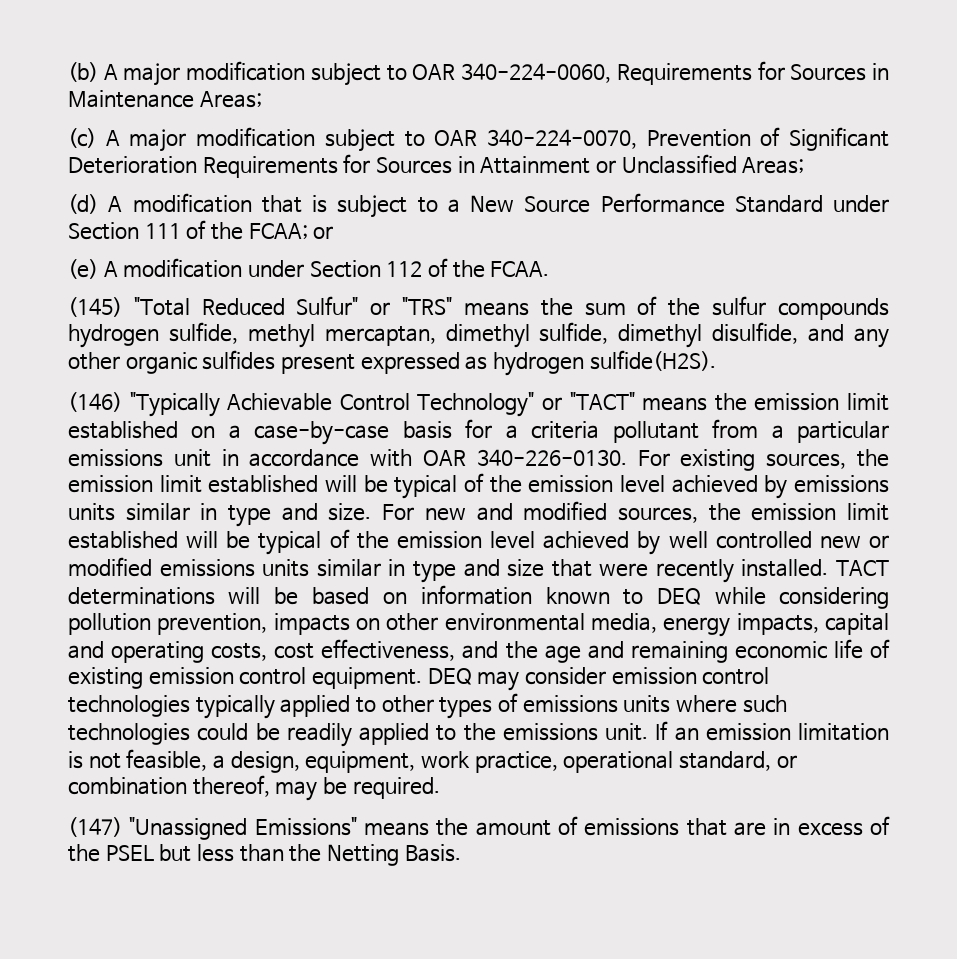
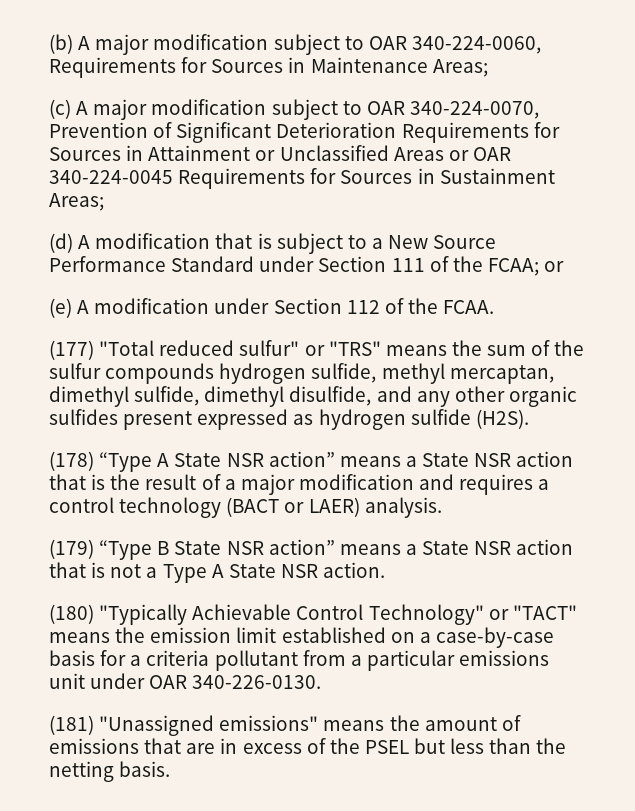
- (c) A major modification subject to OAR 340-224-0070, Prevention of Significant Deterioration Requirements for Sources in Attainment or Unclassified Areas;
+ (c) A major modification subject to OAR 340-224-0070, Prevention of Significant Deterioration Requirements for Sources in Attainment or Unclassified Areas or OAR 340-224-0045 Requirements for Sources in Sustainment Areas;
- (145) "Total Reduced Sulfur" or "TRS" means the sum of the sulfur compounds hydrogen sulfide, methyl mercaptan, dimethyl sulfide, dimethyl disulfide, and any other organic sulfides present expressed as hydrogen sulfide(H2S).
- (146) "Typically Achievable Control Technology" or "TACT" means the emission limit established on a case-by-case basis for a criteria pollutant from a particular emissions unit in accordance with OAR 340-226-0130. For existing sources, the emission limit established will be typical of the emission level achieved by emissions units similar in type and size. For new and modified sources, the emission limit established will be typical of the emission level achieved by well controlled new or modified emissions units similar in type and size that were recently installed. TACT determinations will be based on information known to DEQ while considering pollution prevention, impacts on other environmental media, energy impacts, capital and operating costs, cost effectiveness, and the age and remaining economic life of existing emission control equipment. DEQ may consider emission control technologies typically applied to other types of emissions units where such technologies could be readily applied to the emissions unit. If an emission limitation is not feasible, a design, equipment, work practice, operational standard, or combination thereof, may be required.
- (147) "Unassigned Emissions" means the amount of emissions that are in excess of the PSEL but less than the Netting Basis.
+ (177) "Total reduced sulfur" or "TRS" means the sum of the sulfur compounds hydrogen sulfide, methyl mercaptan, dimethyl sulfide, dimethyl disulfide, and any other organic sulfides present expressed as hydrogen sulfide (H2S).
+ (178) “Type A State NSR action” means a State NSR action that is the result of a major modification and requires a control technology (BACT or LAER) analysis.
+ (179) “Type B State NSR action” means a State NSR action that is not a Type A State NSR action.
+ (180) "Typically Achievable Control Technology" or "TACT" means the emission limit established on a case-by-case basis for a criteria pollutant from a particular emissions unit under OAR 340-226-0130.
+ (181) "Unassigned emissions" means the amount of emissions that are in excess of the PSEL but less than the netting basis.

